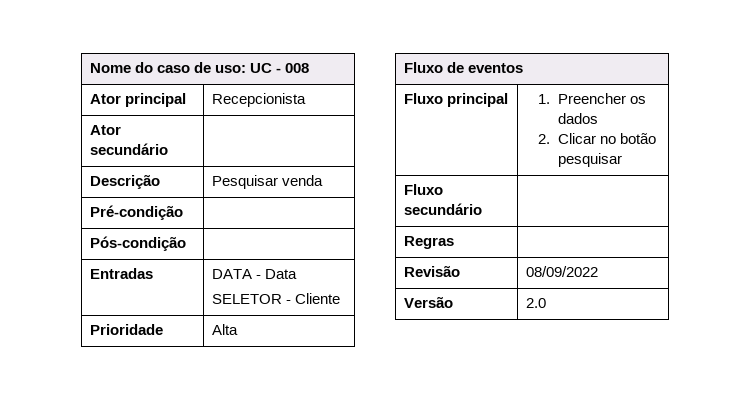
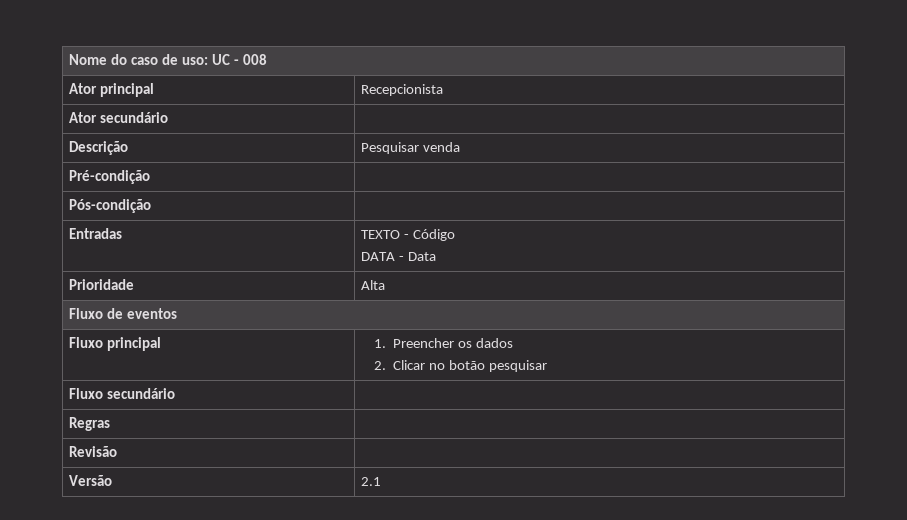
- Entradas | DATA - Data
- SELETOR - Cliente
+ Entradas | TEXTO - Código
+ DATA - Data
- Revisão | 08/09/2022
+ Revisão |
- Versão | 2.0
+ Versão | 2.1

